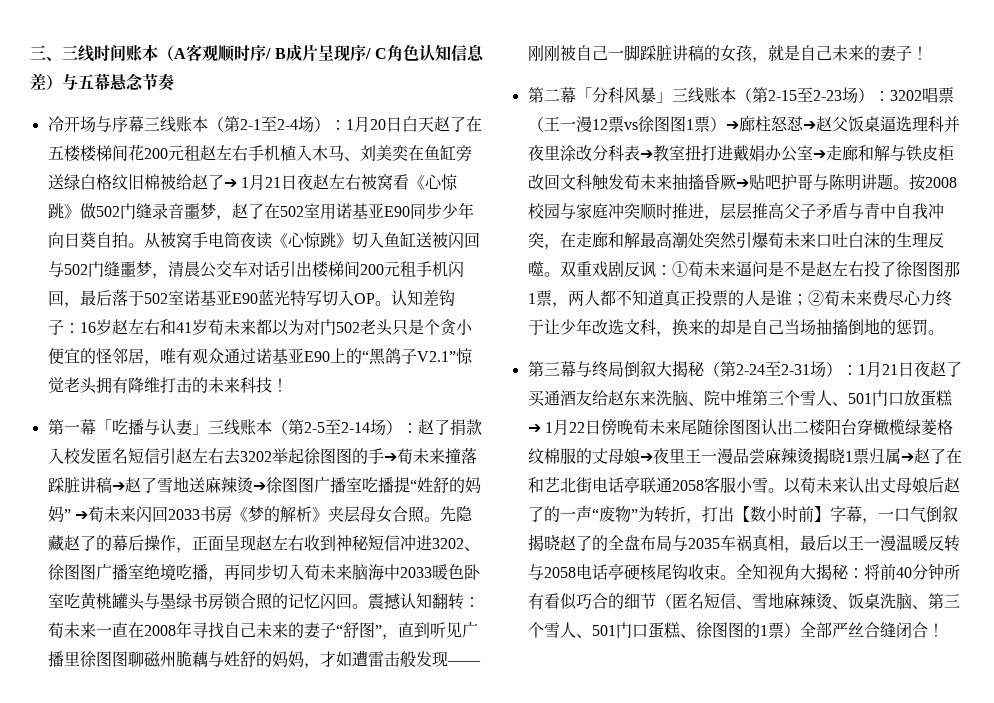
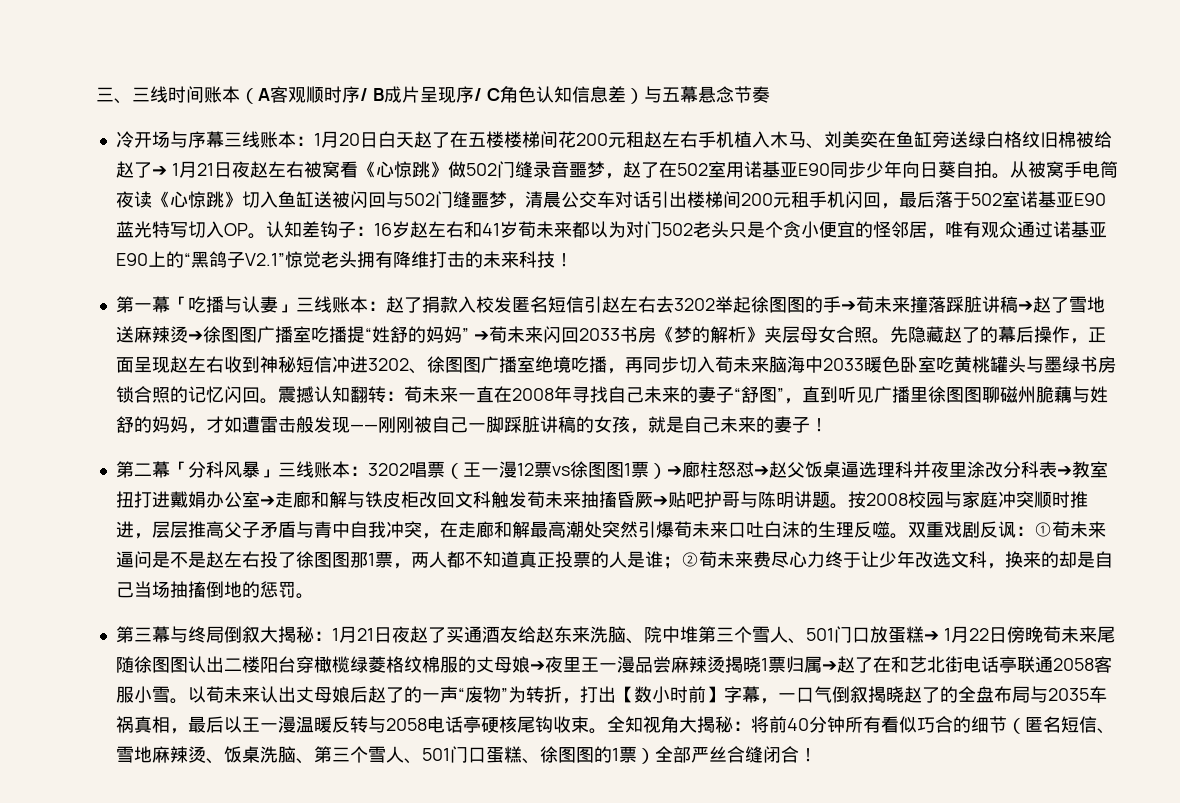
- 冷开场与序幕三线账本（第2-1至2-4场）：1月20日白天赵了在五楼楼梯间花200元租赵左右手机植入木马、刘美奕在鱼缸旁送绿白格纹旧棉被给赵了➔ 1月21日夜赵左右被窝看《心惊跳》做502门缝录音噩梦，赵了在502室用诺基亚E90同步少年向日葵自拍。
+ 冷开场与序幕三线账本：1月20日白天赵了在五楼楼梯间花200元租赵左右手机植入木马、刘美奕在鱼缸旁送绿白格纹旧棉被给赵了➔ 1月21日夜赵左右被窝看《心惊跳》做502门缝录音噩梦，赵了在502室用诺基亚E90同步少年向日葵自拍。
- 第一幕「吃播与认妻」三线账本（第2-5至2-14场）：赵了捐款入校发匿名短信引赵左右去3202举起徐图图的手➔荀未来撞落踩脏讲稿➔赵了雪地送麻辣烫➔徐图图广播室吃播提“姓舒的妈妈” ➔荀未来闪回2033书房《梦的解析》夹层母女合照。
+ 第一幕「吃播与认妻」三线账本：赵了捐款入校发匿名短信引赵左右去3202举起徐图图的手➔荀未来撞落踩脏讲稿➔赵了雪地送麻辣烫➔徐图图广播室吃播提“姓舒的妈妈” ➔荀未来闪回2033书房《梦的解析》夹层母女合照。
- 第二幕「分科风暴」三线账本（第2-15至2-23场）：3202唱票（王一漫12票vs徐图图1票）➔廊柱怒怼➔赵父饭桌逼选理科并夜里涂改分科表➔教室扭打进戴娟办公室➔走廊和解与铁皮柜改回文科触发荀未来抽搐昏厥➔贴吧护哥与陈明讲题。
+ 第二幕「分科风暴」三线账本：3202唱票（王一漫12票vs徐图图1票）➔廊柱怒怼➔赵父饭桌逼选理科并夜里涂改分科表➔教室扭打进戴娟办公室➔走廊和解与铁皮柜改回文科触发荀未来抽搐昏厥➔贴吧护哥与陈明讲题。
- 第三幕与终局倒叙大揭秘（第2-24至2-31场）：
+ 第三幕与终局倒叙大揭秘：

